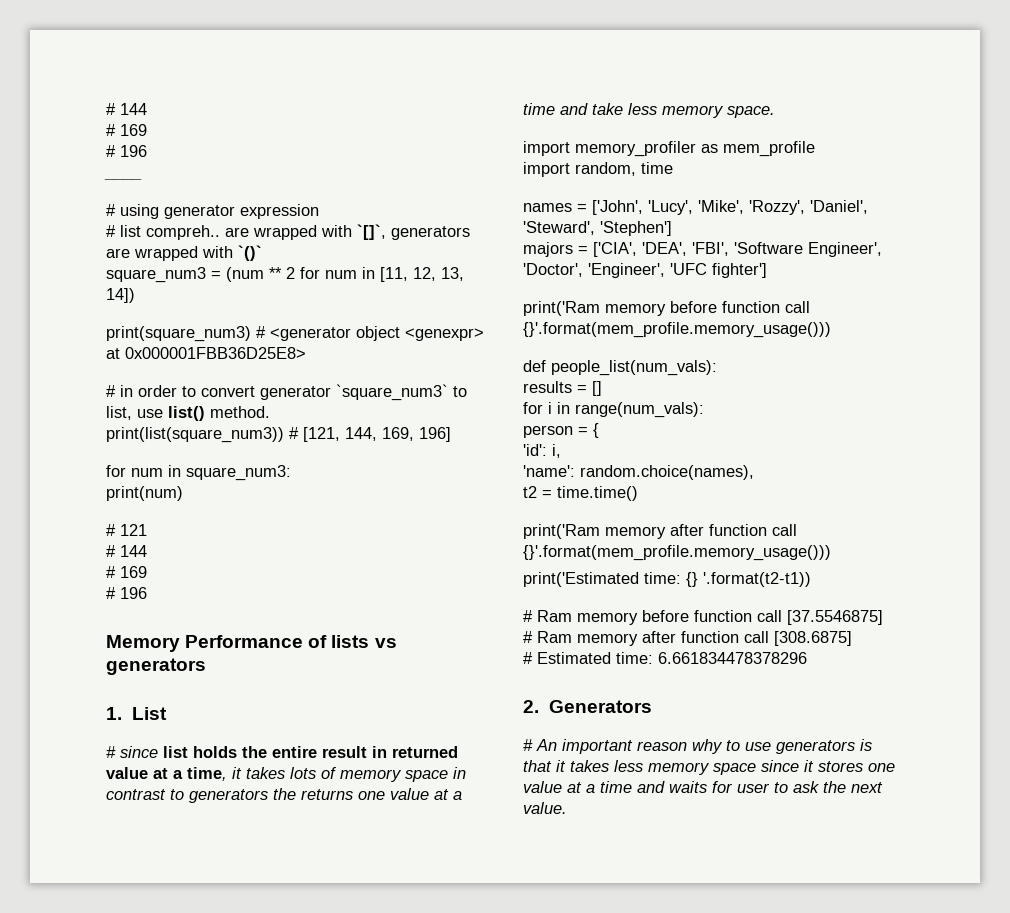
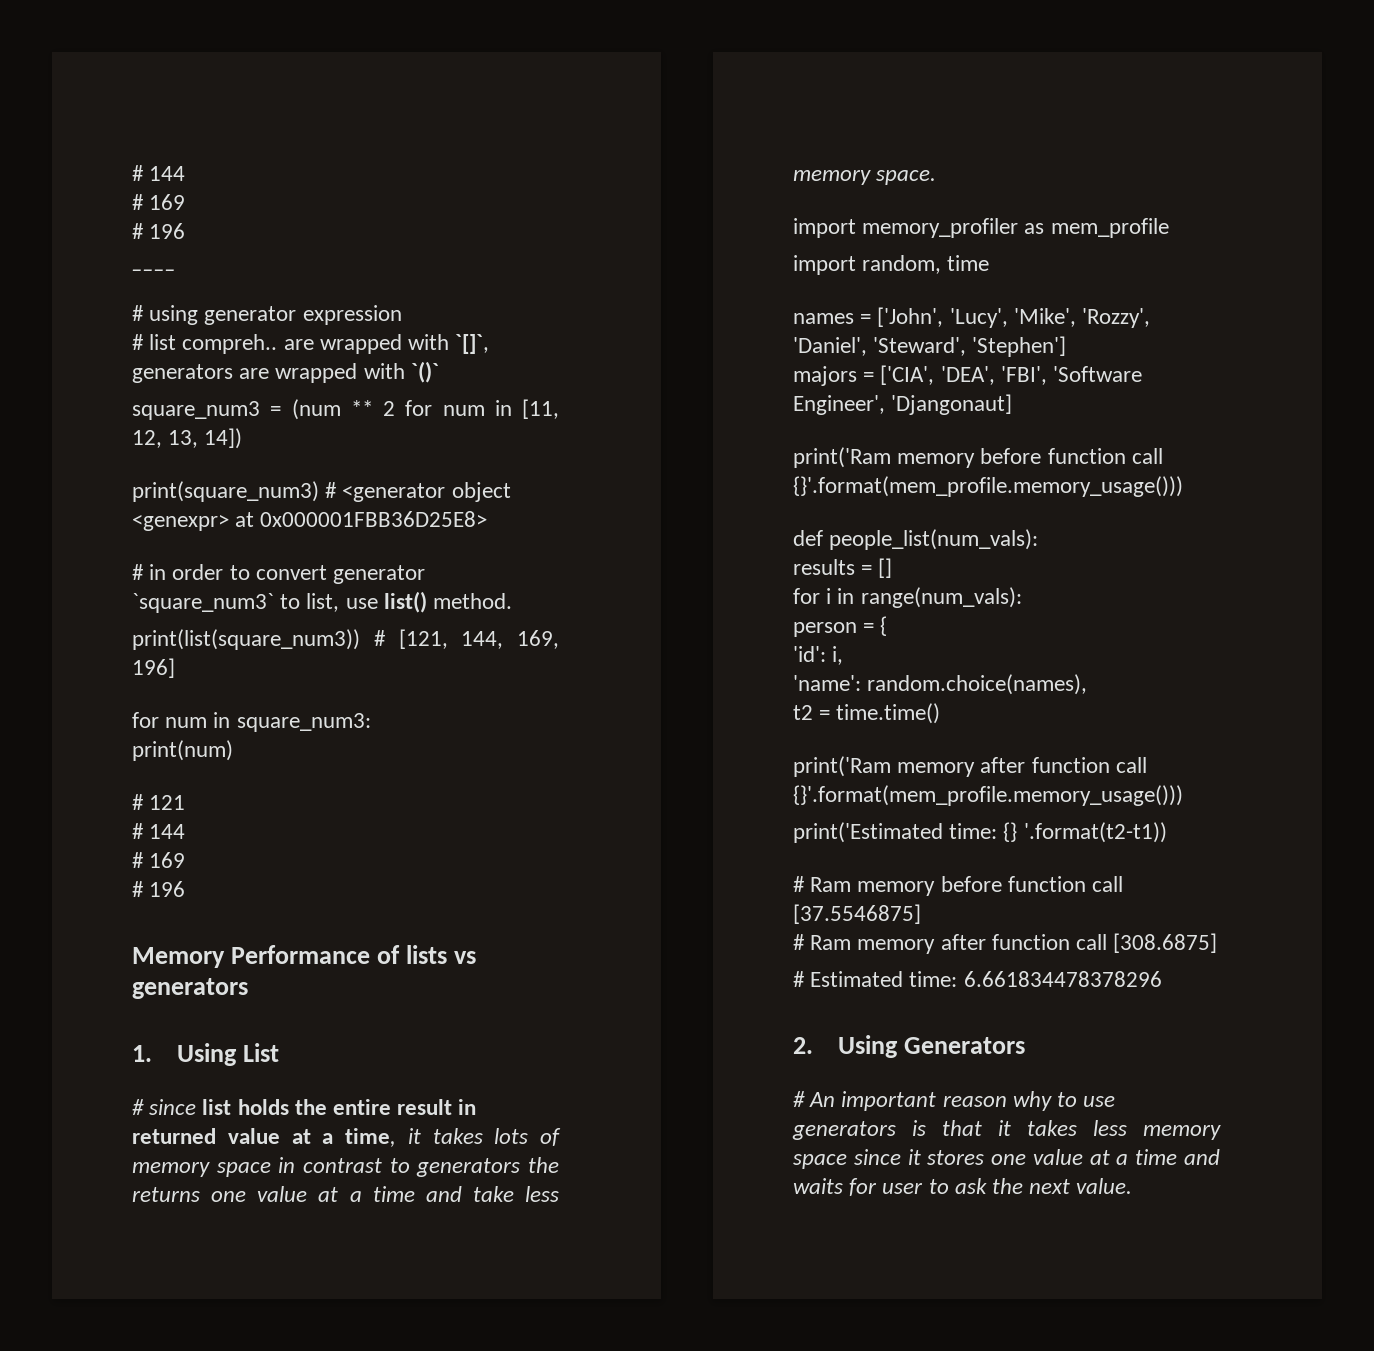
- 1. List
+ 1. Using List
- majors = ['CIA', 'DEA', 'FBI', 'Software Engineer', 'Doctor', 'Engineer', 'UFC fighter']
+ majors = ['CIA', 'DEA', 'FBI', 'Software Engineer', 'Djangonaut]
- 2. Generators
+ 2. Using Generators

